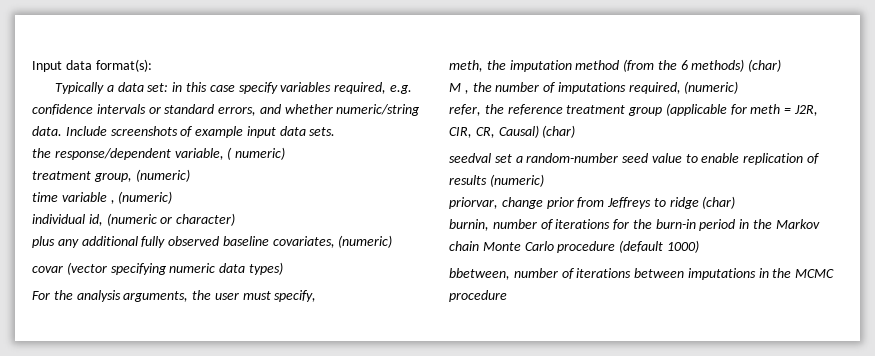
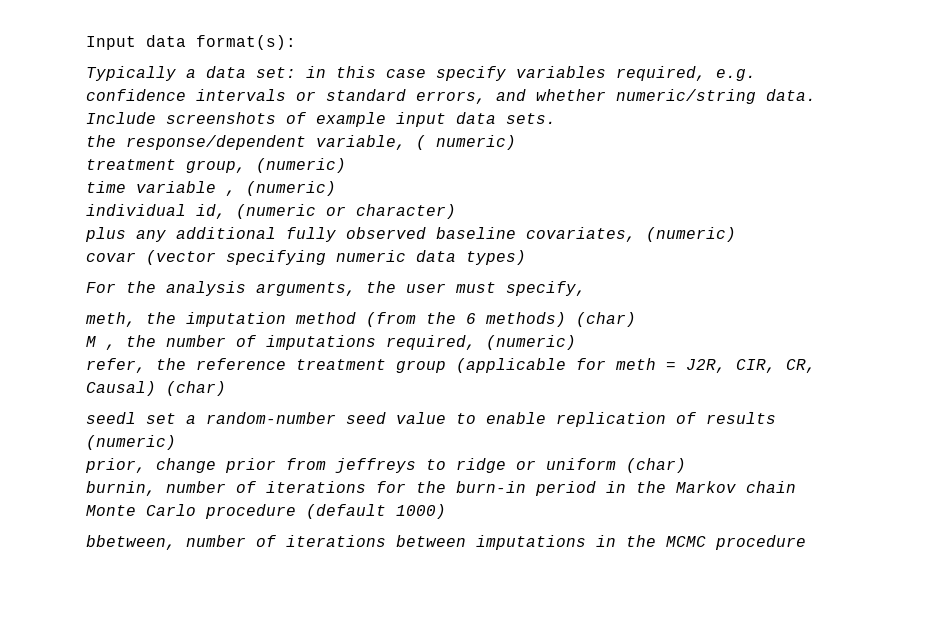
- seedval set a random-number seed value to enable replication of results (numeric)
+ seedl set a random-number seed value to enable replication of results (numeric)
- priorvar, change prior from Jeffreys to ridge (char)
+ prior, change prior from jeffreys to ridge or uniform (char)

